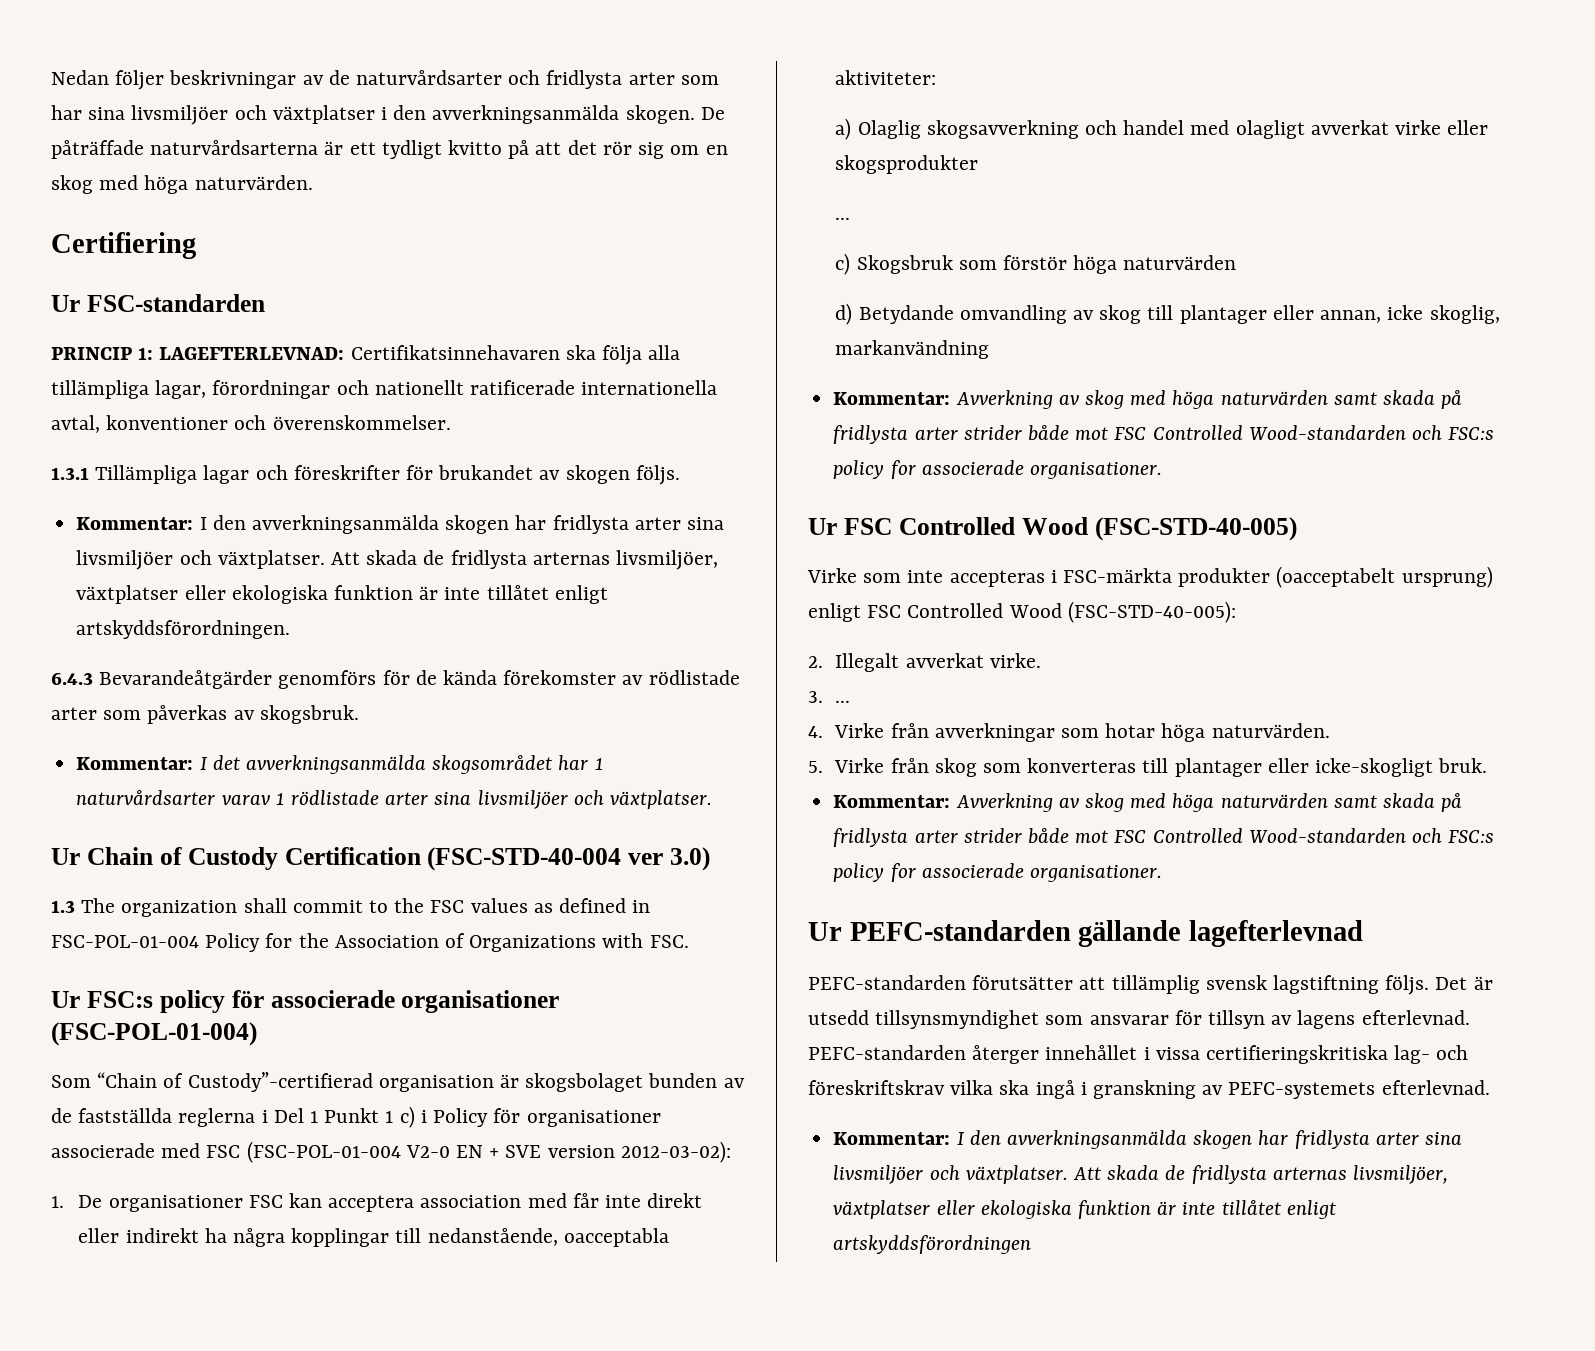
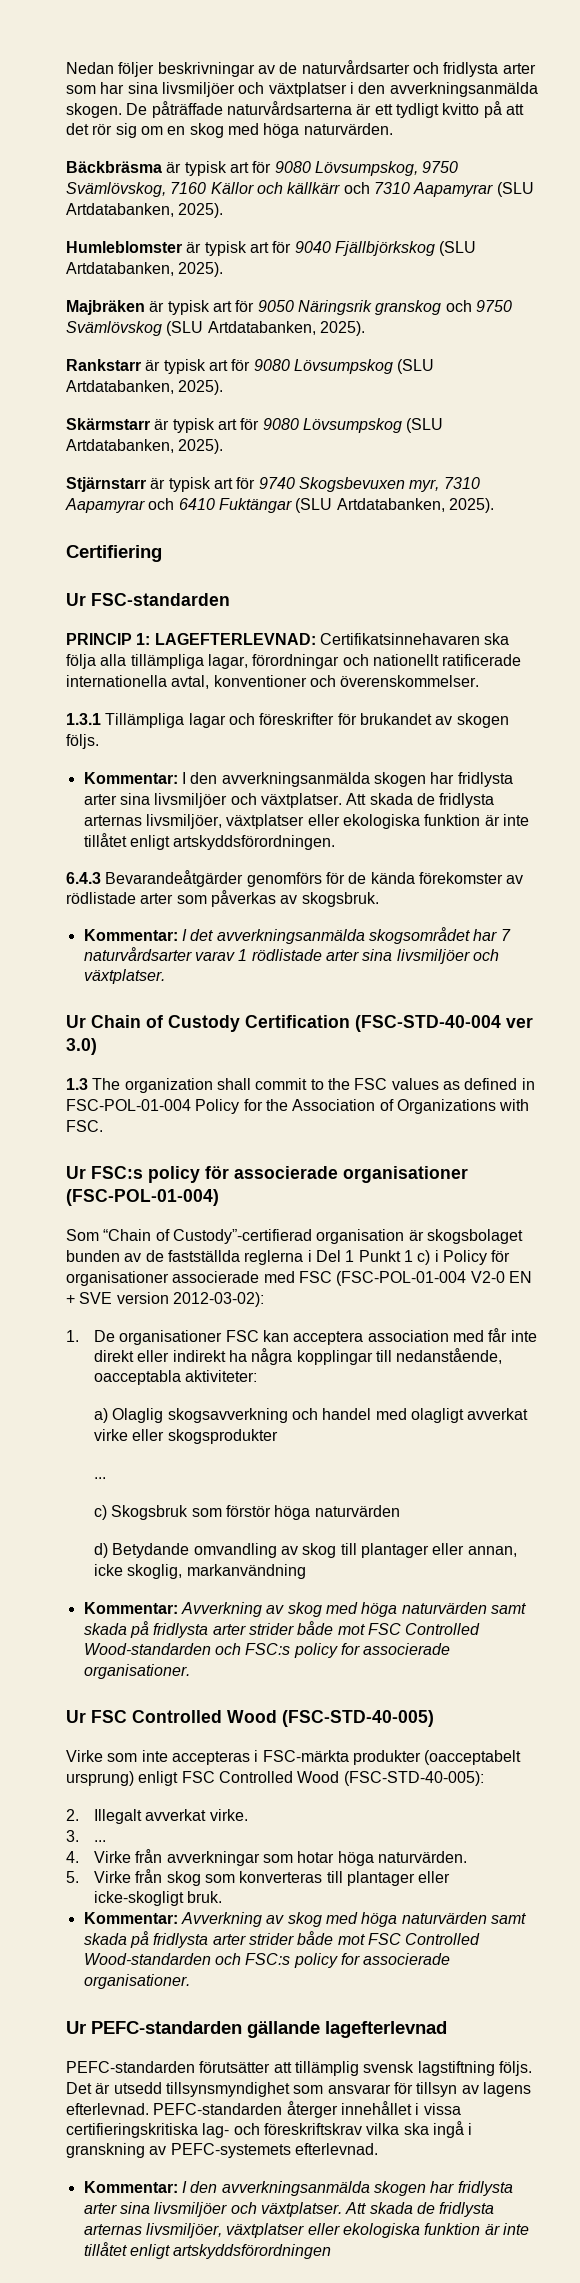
+ Bäckbräsma är typisk art för 9080 Lövsumpskog, 9750 Svämlövskog, 7160 Källor och källkärr och 7310 Aapamyrar (SLU Artdatabanken, 2025).
+ Humleblomster är typisk art för 9040 Fjällbjörkskog (SLU Artdatabanken, 2025).
+ Majbräken är typisk art för 9050 Näringsrik granskog och 9750 Svämlövskog (SLU Artdatabanken, 2025).
+ Rankstarr är typisk art för 9080 Lövsumpskog (SLU Artdatabanken, 2025).
+ Skärmstarr är typisk art för 9080 Lövsumpskog (SLU Artdatabanken, 2025).
+ Stjärnstarr är typisk art för 9740 Skogsbevuxen myr, 7310 Aapamyrar och 6410 Fuktängar (SLU Artdatabanken, 2025).
- Kommentar: I det avverkningsanmälda skogsområdet har 1 naturvårdsarter varav 1 rödlistade arter sina livsmiljöer och växtplatser.
+ Kommentar: I det avverkningsanmälda skogsområdet har 7 naturvårdsarter varav 1 rödlistade arter sina livsmiljöer och växtplatser.

